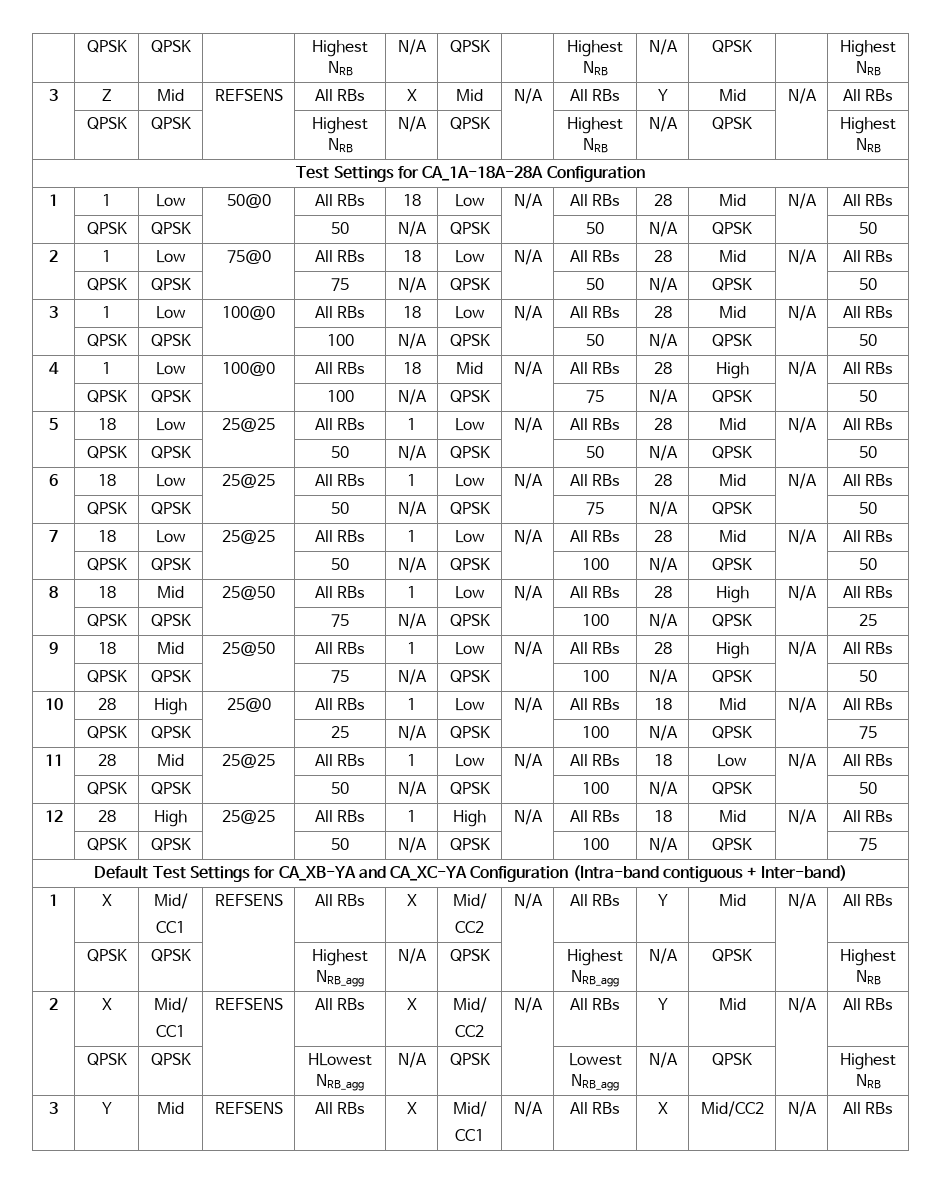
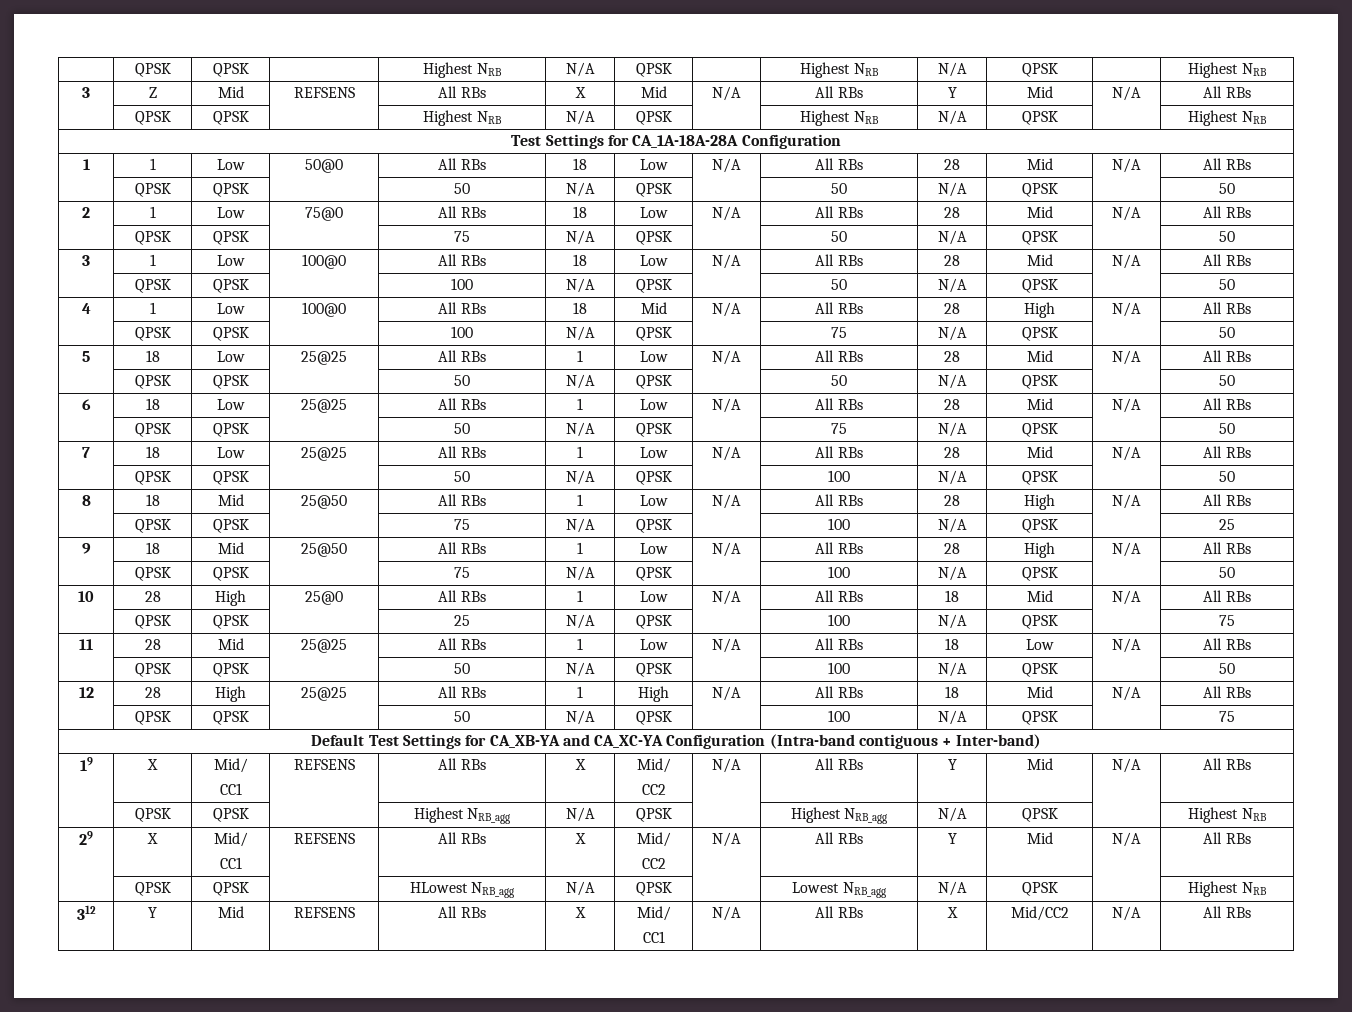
- 1 | X | Mid/
+ 19 | X | Mid/
- 2 | X | Mid/
+ 29 | X | Mid/
- 3 | Y | Mid | REFSENS | All RBs | X | Mid/
+ 312 | Y | Mid | REFSENS | All RBs | X | Mid/

